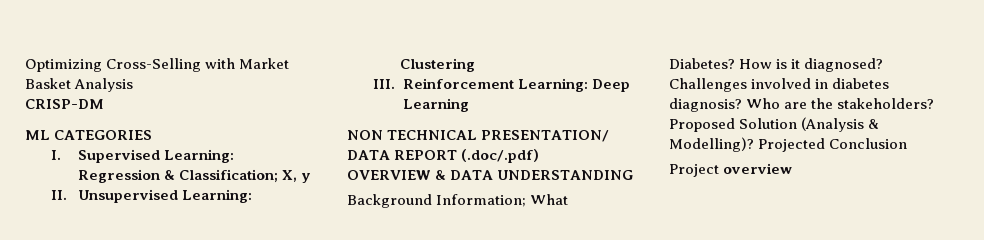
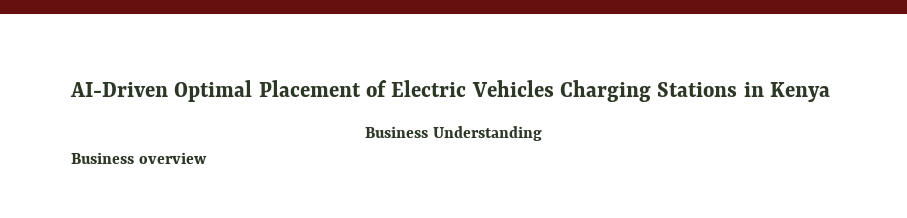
- Optimizing Cross-Selling with Market Basket Analysis
- CRISP-DM
- ML CATEGORIES
- I. Supervised Learning: Regression & Classification; X, y
- II. Unsupervised Learning: Clustering
- III. Reinforcement Learning: Deep Learning
- NON TECHNICAL PRESENTATION/ DATA REPORT (.doc/.pdf)
- OVERVIEW & DATA UNDERSTANDING
- Background Information; What Diabetes? How is it diagnosed? Challenges involved in diabetes diagnosis? Who are the stakeholders? Proposed Solution (Analysis & Modelling)? Projected Conclusion
- Project overview
+ AI-Driven Optimal Placement of Electric Vehicles Charging Stations in Kenya
+ Business Understanding
+ Business overview

